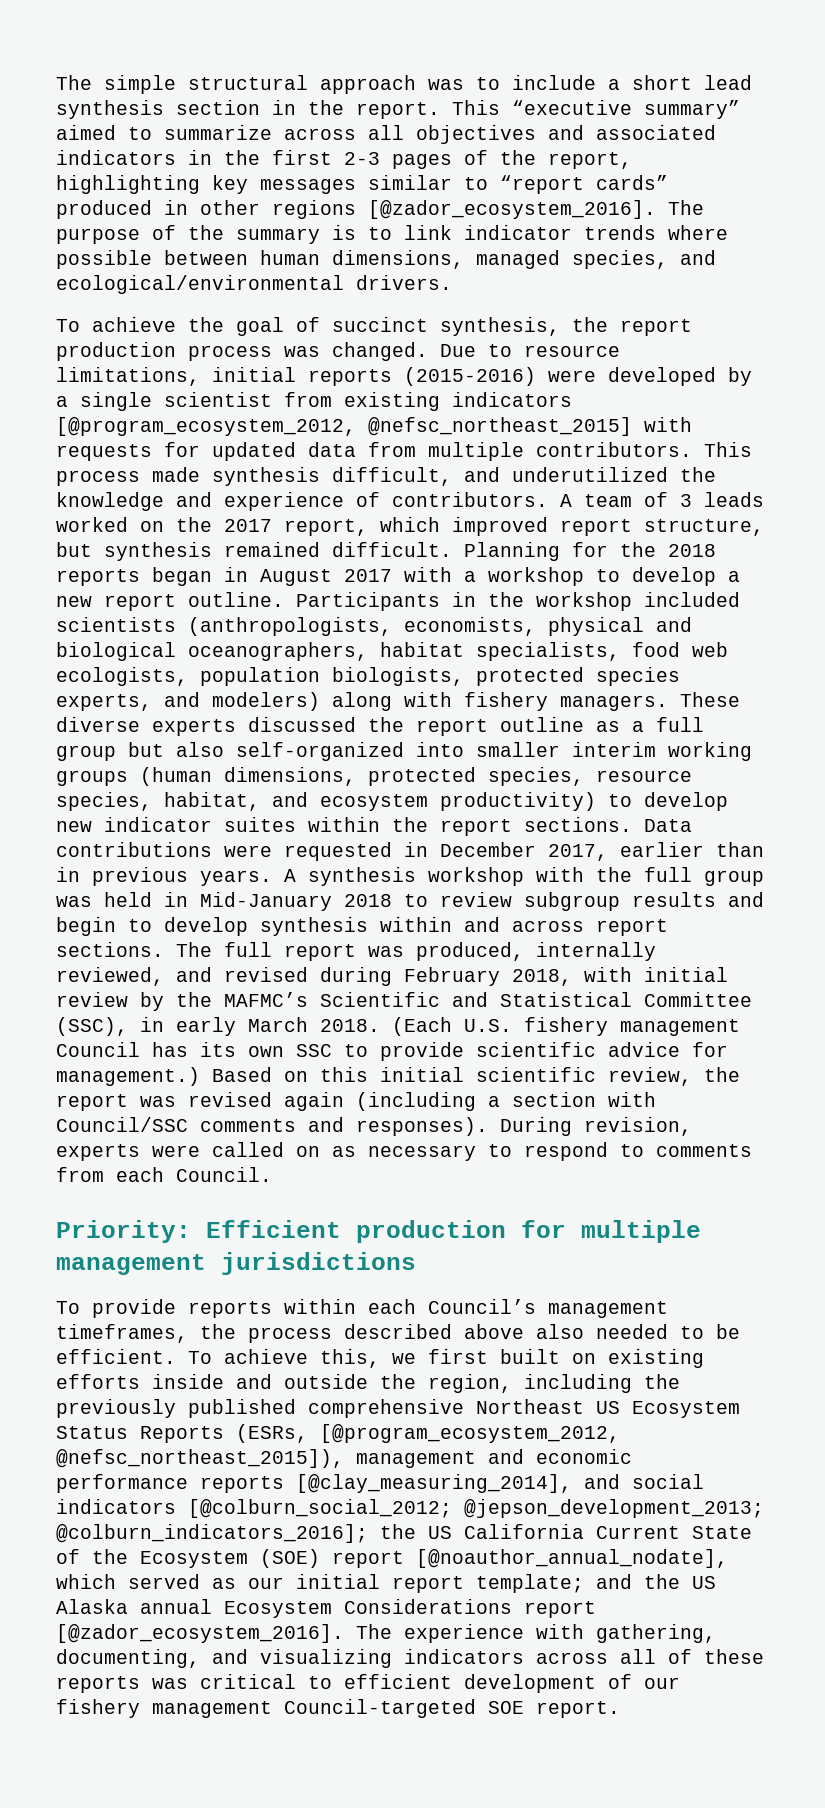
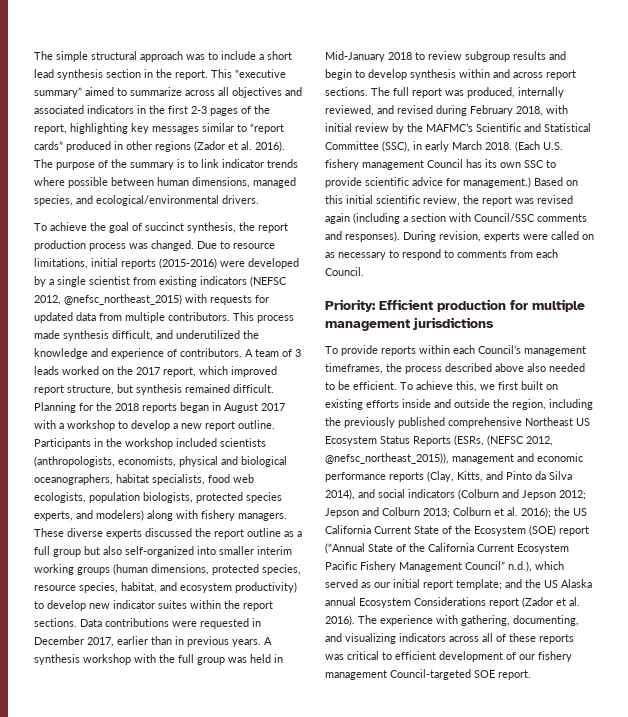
- This “executive summary” aimed to summarize across all objectives and associated indicators in the first 2-3 pages of the report, highlighting key messages similar to “report cards” produced in other regions [@zador_ecosystem_2016].
+ This “executive summary” aimed to summarize across all objectives and associated indicators in the first 2-3 pages of the report, highlighting key messages similar to “report cards” produced in other regions (Zador et al. 2016).
- Due to resource limitations, initial reports (2015-2016) were developed by a single scientist from existing indicators [@program_ecosystem_2012, @nefsc_northeast_2015] with requests for updated data from multiple contributors.
+ Due to resource limitations, initial reports (2015-2016) were developed by a single scientist from existing indicators (NEFSC 2012, @nefsc_northeast_2015) with requests for updated data from multiple contributors.
- To achieve this, we first built on existing efforts inside and outside the region, including the previously published comprehensive Northeast US Ecosystem Status Reports (ESRs, [@program_ecosystem_2012, @nefsc_northeast_2015]), management and economic performance reports [@clay_measuring_2014], and social indicators [@colburn_social_2012; @jepson_development_2013; @colburn_indicators_2016]; the US California Current State of the Ecosystem (SOE) report [@noauthor_annual_nodate], which served as our initial report template; and the US Alaska annual Ecosystem Considerations report [@zador_ecosystem_2016].
+ To achieve this, we first built on existing efforts inside and outside the region, including the previously published comprehensive Northeast US Ecosystem Status Reports (ESRs, (NEFSC 2012, @nefsc_northeast_2015)), management and economic performance reports (Clay, Kitts, and Pinto da Silva 2014), and social indicators (Colburn and Jepson 2012; Jepson and Colburn 2013; Colburn et al. 2016); the US California Current State of the Ecosystem (SOE) report (“Annual State of the California Current Ecosystem Pacific Fishery Management Council” n.d.), which served as our initial report template; and the US Alaska annual Ecosystem Considerations report (Zador et al. 2016).

